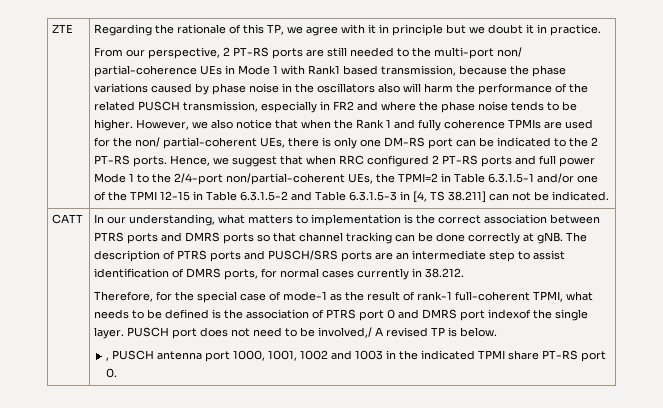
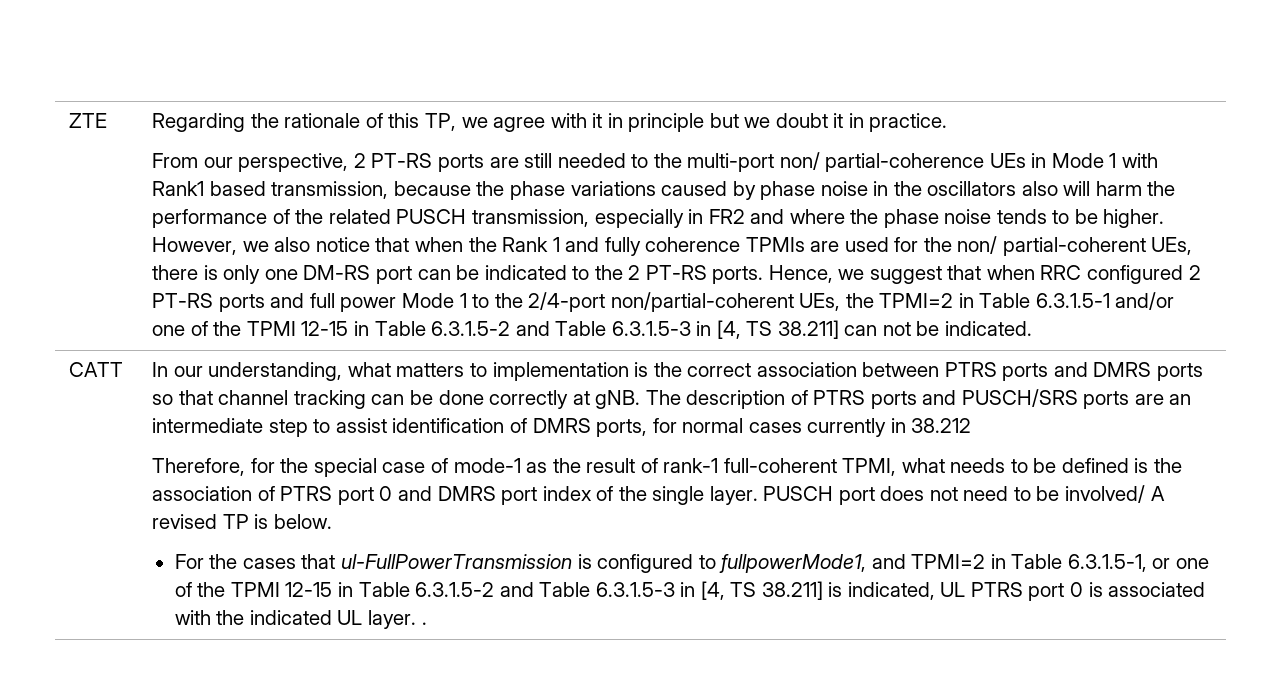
- The description of PTRS ports and PUSCH/SRS ports are an intermediate step to assist identification of DMRS ports, for normal cases currently in 38.212.
+ The description of PTRS ports and PUSCH/SRS ports are an intermediate step to assist identification of DMRS ports, for normal cases currently in 38.212
- Therefore, for the special case of mode-1 as the result of rank-1 full-coherent TPMI, what needs to be defined is the association of PTRS port 0 and DMRS port indexof the single layer.
+ Therefore, for the special case of mode-1 as the result of rank-1 full-coherent TPMI, what needs to be defined is the association of PTRS port 0 and DMRS port index of the single layer.
- PUSCH port does not need to be involved,/ A revised TP is below.
+ PUSCH port does not need to be involved/ A revised TP is below.
- , PUSCH antenna port 1000, 1001, 1002 and 1003 in the indicated TPMI share PT-RS port 0.
+ For the cases that ul-FullPowerTransmission is configured to fullpowerMode1, and TPMI=2 in Table 6.3.1.5-1, or one of the TPMI 12-15 in Table 6.3.1.5-2 and Table 6.3.1.5-3 in [4, TS 38.211] is indicated, UL PTRS port 0 is associated with the indicated UL layer. .

